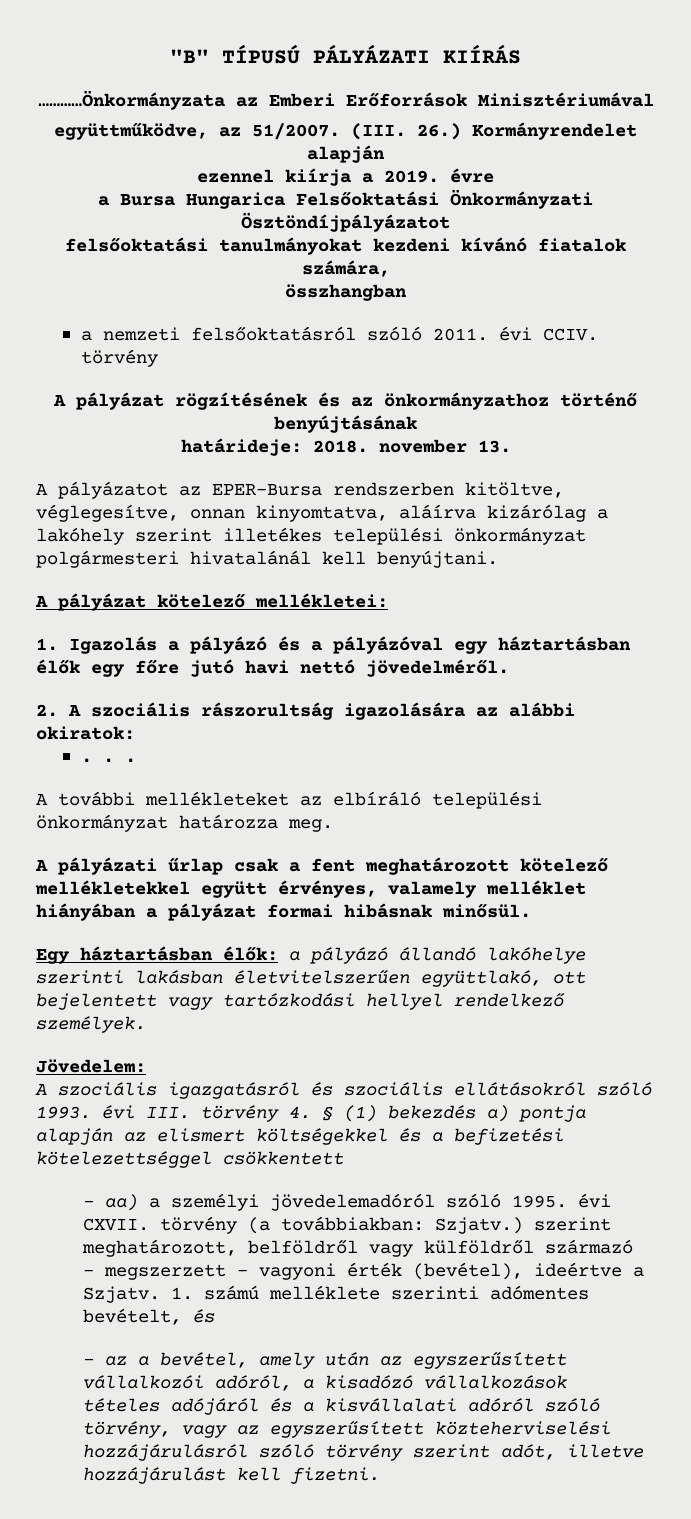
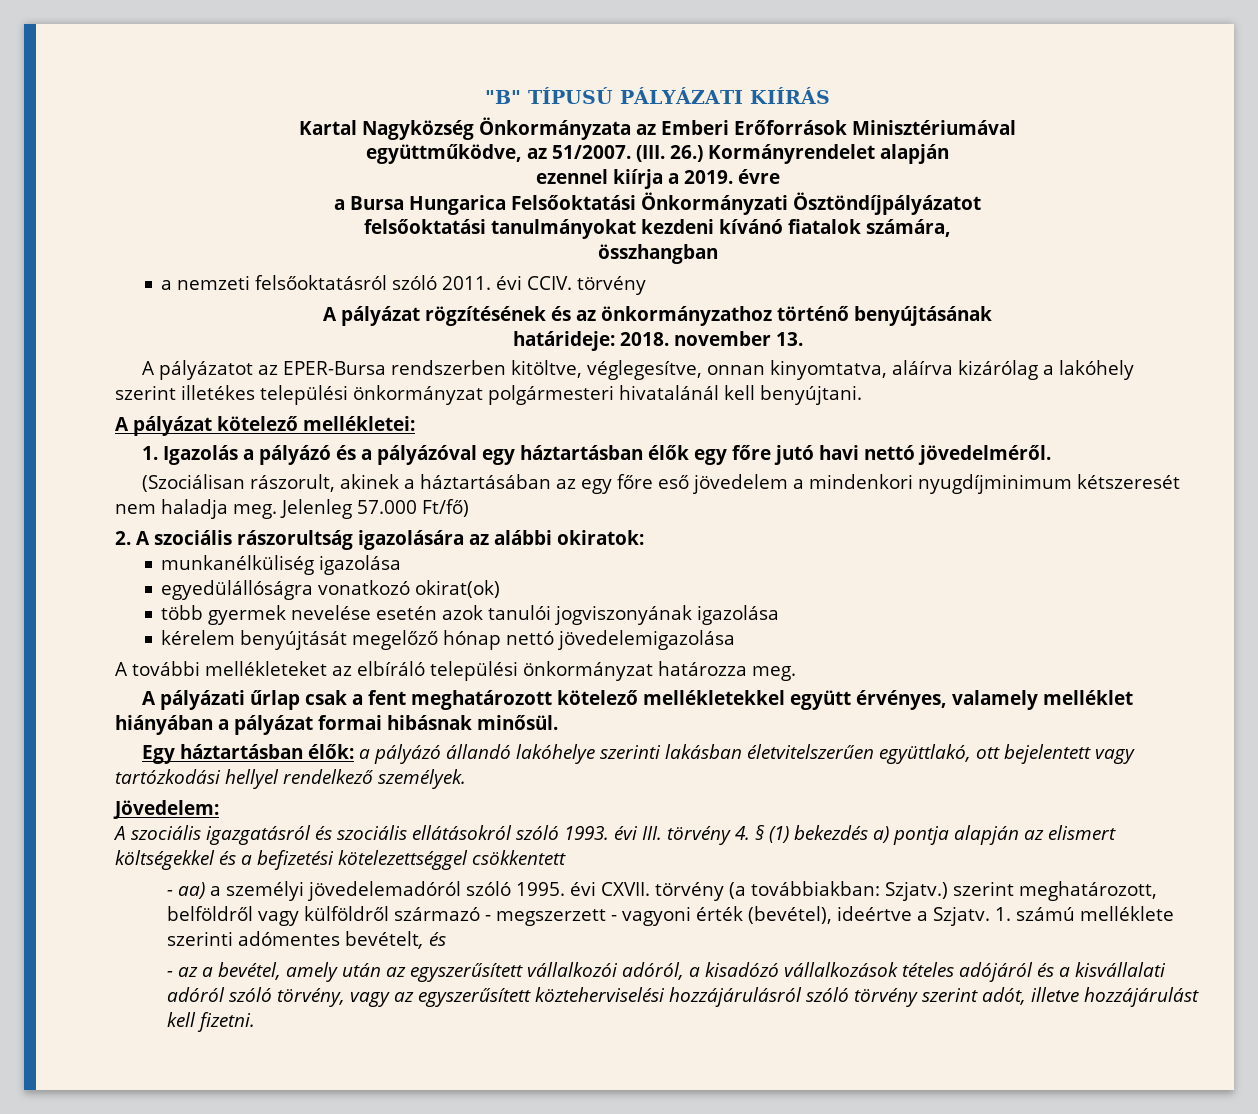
- …………Önkormányzata az Emberi Erőforrások Minisztériumával
+ Kartal Nagyközség Önkormányzata az Emberi Erőforrások Minisztériumával
+ (Szociálisan rászorult, akinek a háztartásában az egy főre eső jövedelem a mindenkori nyugdíjminimum kétszeresét nem haladja meg. Jelenleg 57.000 Ft/fő)
- . . .
+ munkanélküliség igazolása
+ egyedülállóságra vonatkozó okirat(ok)
+ több gyermek nevelése esetén azok tanulói jogviszonyának igazolása
+ kérelem benyújtását megelőző hónap nettó jövedelemigazolása

